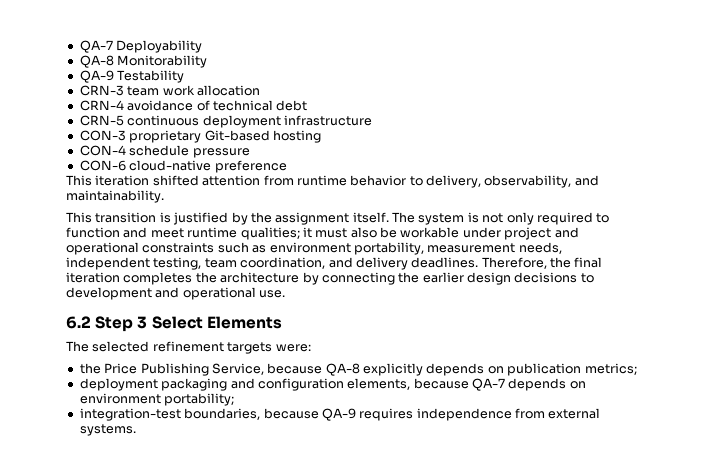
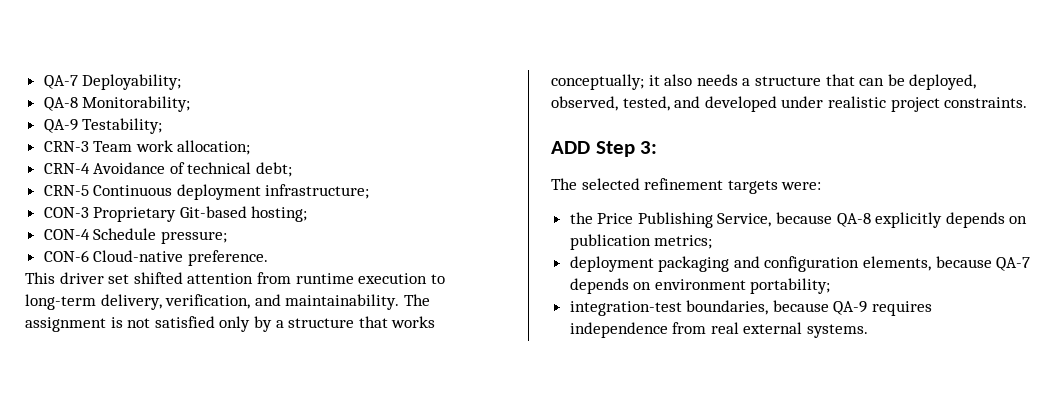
- QA-7 Deployability
- QA-8 Monitorability
- QA-9 Testability
+ QA-7 Deployability;
+ QA-8 Monitorability;
+ QA-9 Testability;
- CRN-3 team work allocation
+ CRN-3 Team work allocation;
- CRN-4 avoidance of technical debt
+ CRN-4 Avoidance of technical debt;
- CRN-5 continuous deployment infrastructure
- CON-3 proprietary Git-based hosting
+ CRN-5 Continuous deployment infrastructure;
+ CON-3 Proprietary Git-based hosting;
- CON-4 schedule pressure
+ CON-4 Schedule pressure;
- CON-6 cloud-native preference
- This iteration shifted attention from runtime behavior to delivery, observability, and maintainability.
- This transition is justified by the assignment itself. The system is not only required to function and meet runtime qualities; it must also be workable under project and operational constraints such as environment portability, measurement needs, independent testing, team coordination, and delivery deadlines. Therefore, the final iteration completes the architecture by connecting the earlier design decisions to development and operational use.
- 6.2 Step 3 Select Elements
+ CON-6 Cloud-native preference.
+ This driver set shifted attention from runtime execution to long-term delivery, verification, and maintainability. The assignment is not satisfied only by a structure that works conceptually; it also needs a structure that can be deployed, observed, tested, and developed under realistic project constraints.
+ ADD Step 3:
- integration-test boundaries, because QA-9 requires independence from external systems.
+ integration-test boundaries, because QA-9 requires independence from real external systems.

